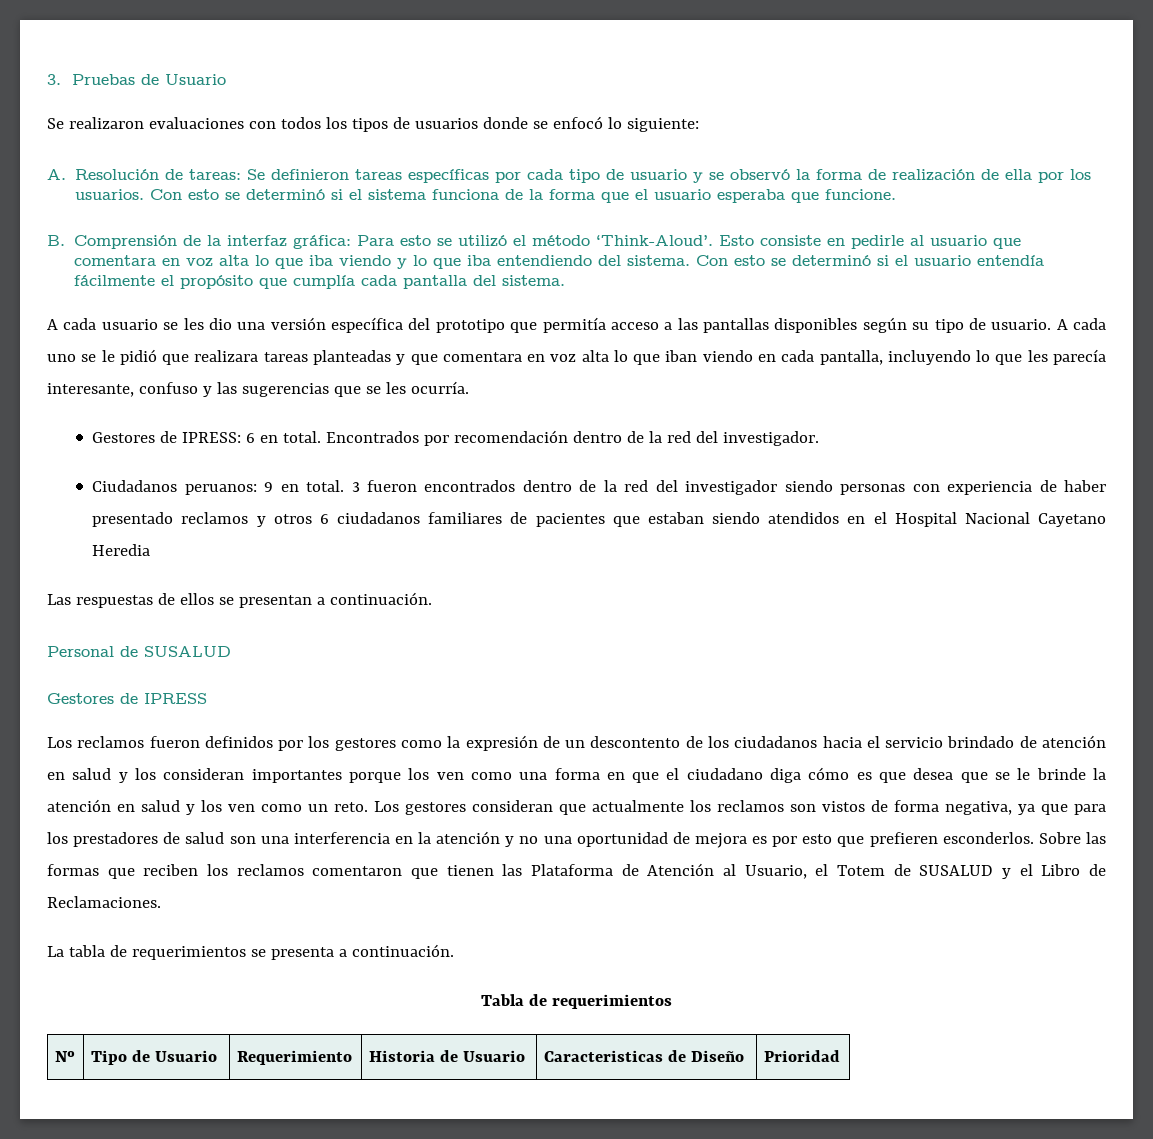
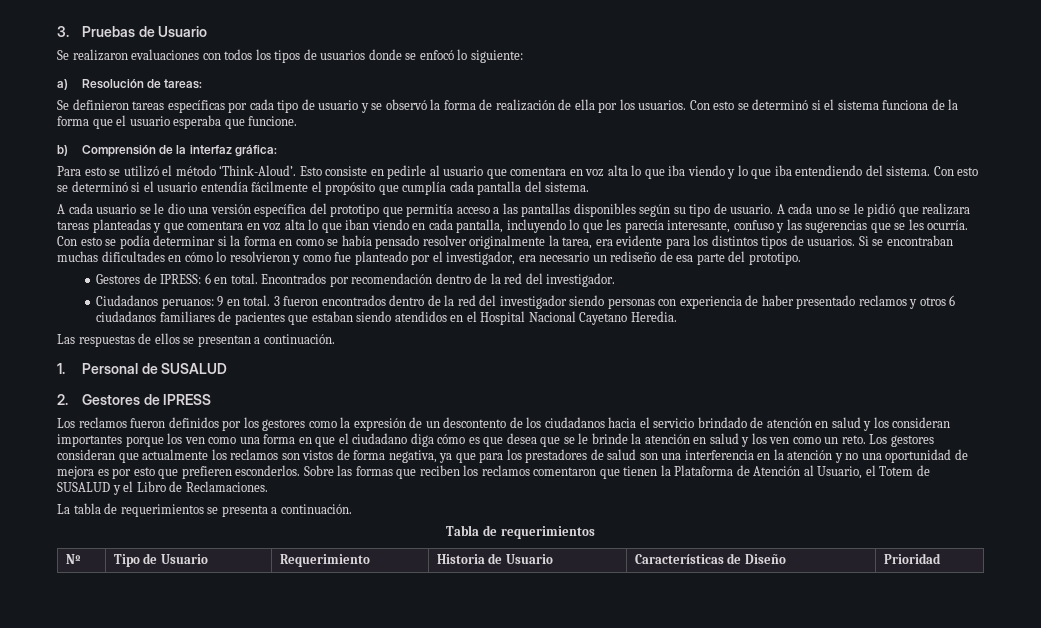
- A. Resolución de tareas: Se definieron tareas específicas por cada tipo de usuario y se observó la forma de realización de ella por los usuarios.
+ a) Resolución de tareas:
+ Se definieron tareas específicas por cada tipo de usuario y se observó la forma de realización de ella por los usuarios.
- B. Comprensión de la interfaz gráfica: Para esto se utilizó el método ‘Think-Aloud’.
+ b) Comprensión de la interfaz gráfica:
+ Para esto se utilizó el método ‘Think-Aloud’.
- A cada usuario se les dio una versión específica del prototipo que permitía acceso a las pantallas disponibles según su tipo de usuario.
+ A cada usuario se le dio una versión específica del prototipo que permitía acceso a las pantallas disponibles según su tipo de usuario.
+ Con esto se podía determinar si la forma en como se había pensado resolver originalmente la tarea, era evidente para los distintos tipos de usuarios. Si se encontraban muchas dificultades en cómo lo resolvieron y como fue planteado por el investigador, era necesario un rediseño de esa parte del prototipo.
- 3 fueron encontrados dentro de la red del investigador siendo personas con experiencia de haber presentado reclamos y otros 6 ciudadanos familiares de pacientes que estaban siendo atendidos en el Hospital Nacional Cayetano Heredia
+ 3 fueron encontrados dentro de la red del investigador siendo personas con experiencia de haber presentado reclamos y otros 6 ciudadanos familiares de pacientes que estaban siendo atendidos en el Hospital Nacional Cayetano Heredia.
- Personal de SUSALUD
+ 1. Personal de SUSALUD
- Gestores de IPRESS
+ 2. Gestores de IPRESS
- Sobre las formas que reciben los reclamos comentaron que tienen las Plataforma de Atención al Usuario, el Totem de SUSALUD y el Libro de Reclamaciones.
+ Sobre las formas que reciben los reclamos comentaron que tienen la Plataforma de Atención al Usuario, el Totem de SUSALUD y el Libro de Reclamaciones.
- Nº | Tipo de Usuario | Requerimiento | Historia de Usuario | Caracteristicas de Diseño | Prioridad
+ Nº | Tipo de Usuario | Requerimiento | Historia de Usuario | Características de Diseño | Prioridad

